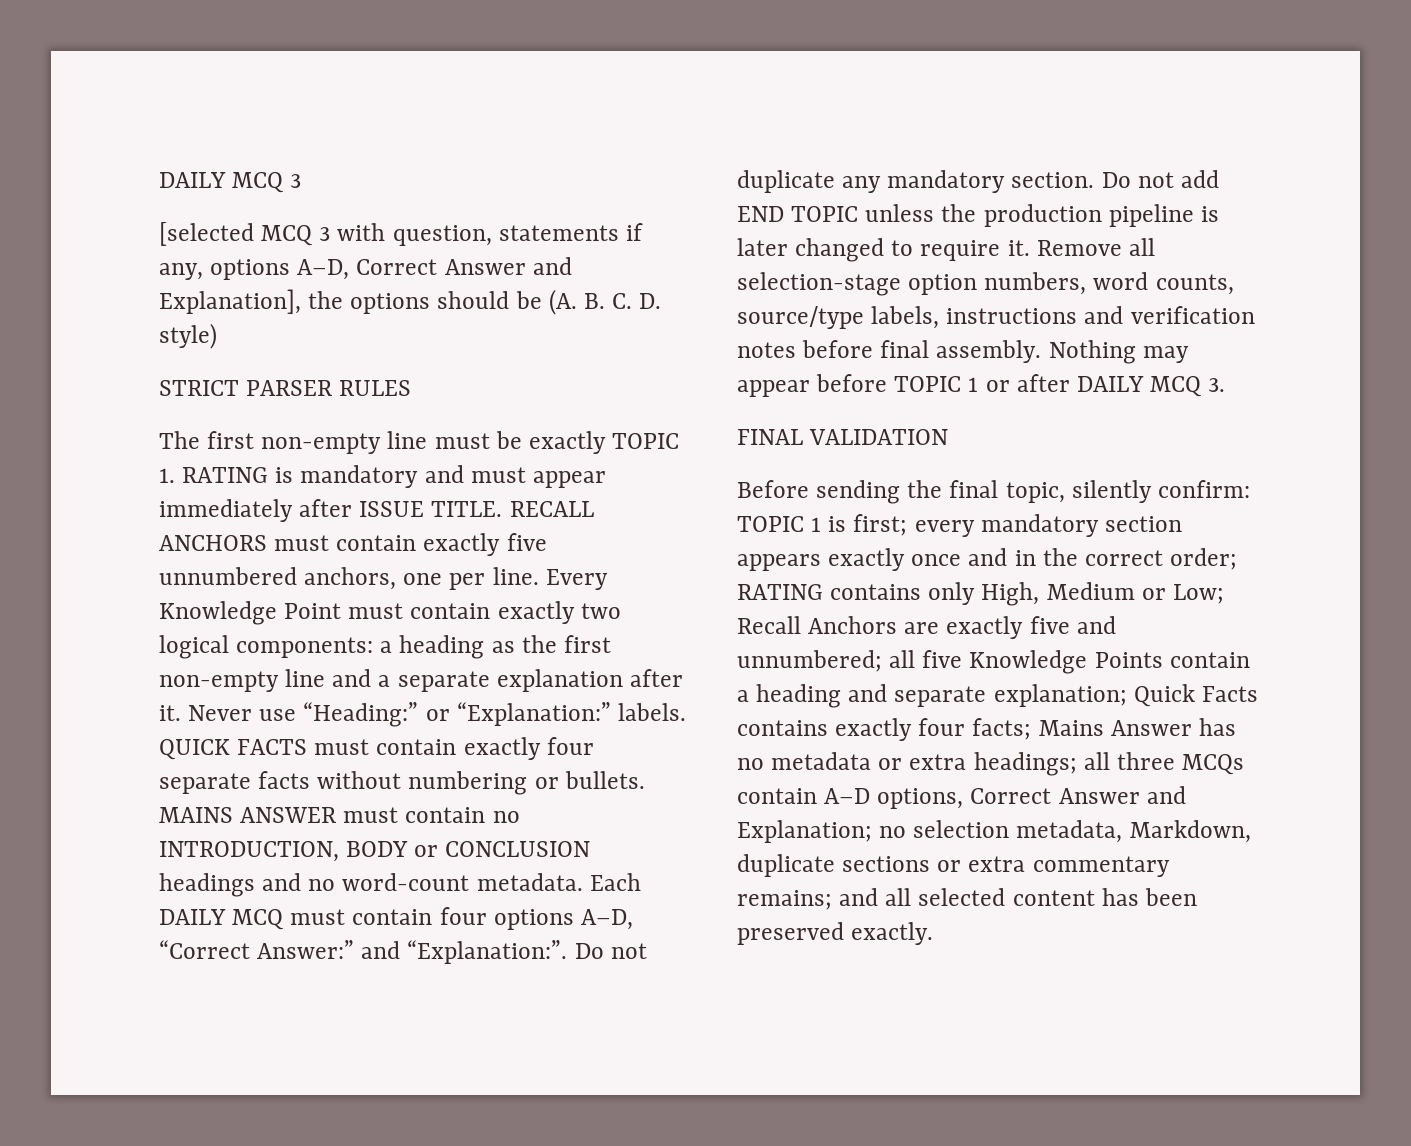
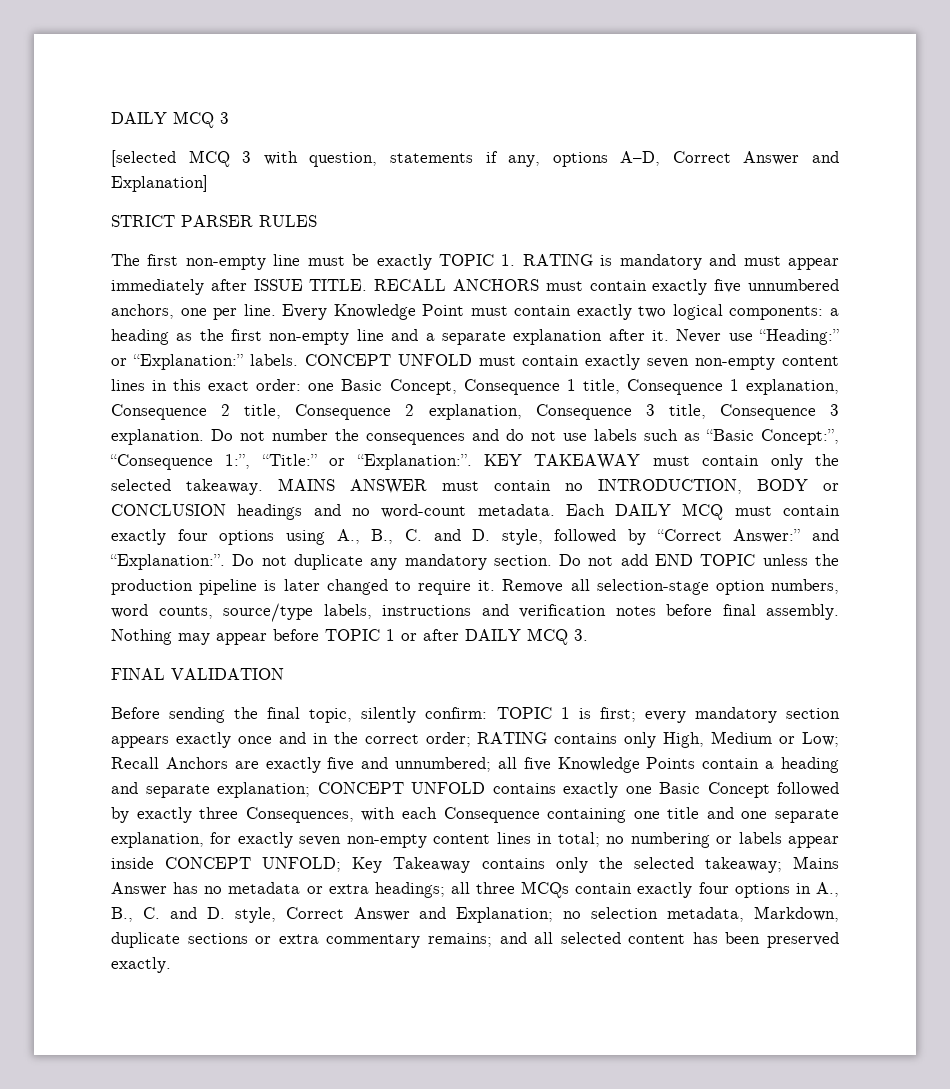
- [selected MCQ 3 with question, statements if any, options A–D, Correct Answer and Explanation], the options should be (A. B. C. D. style)
+ [selected MCQ 3 with question, statements if any, options A–D, Correct Answer and Explanation]
- QUICK FACTS must contain exactly four separate facts without numbering or bullets.
+ CONCEPT UNFOLD must contain exactly seven non-empty content lines in this exact order: one Basic Concept, Consequence 1 title, Consequence 1 explanation, Consequence 2 title, Consequence 2 explanation, Consequence 3 title, Consequence 3 explanation. Do not number the consequences and do not use labels such as “Basic Concept:”, “Consequence 1:”, “Title:” or “Explanation:”. KEY TAKEAWAY must contain only the selected takeaway.
- Each DAILY MCQ must contain four options A–D, “Correct Answer:” and “Explanation:”.
+ Each DAILY MCQ must contain exactly four options using A., B., C. and D. style, followed by “Correct Answer:” and “Explanation:”.
- Quick Facts contains exactly four facts;
+ CONCEPT UNFOLD contains exactly one Basic Concept followed by exactly three Consequences, with each Consequence containing one title and one separate explanation, for exactly seven non-empty content lines in total; no numbering or labels appear inside CONCEPT UNFOLD; Key Takeaway contains only the selected takeaway;
- all three MCQs contain A–D options, Correct Answer and Explanation;
+ all three MCQs contain exactly four options in A., B., C. and D. style, Correct Answer and Explanation;

